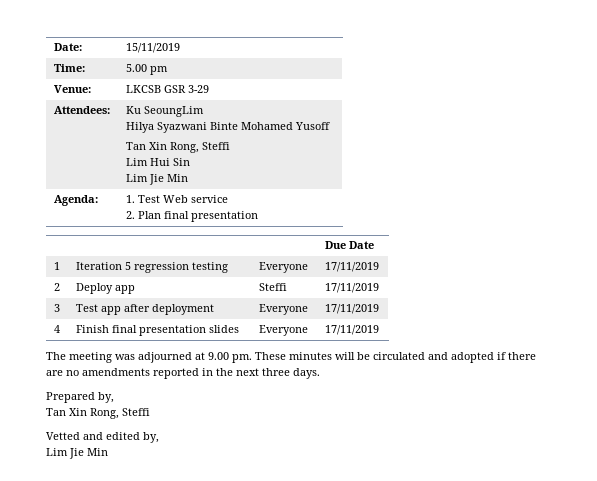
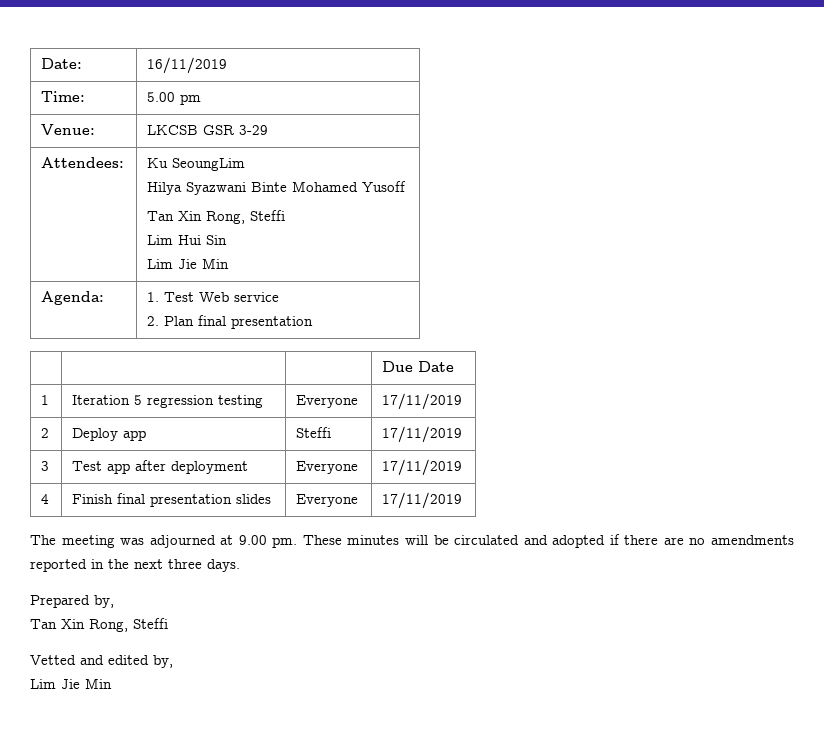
- Date: | 15/11/2019
+ Date: | 16/11/2019

